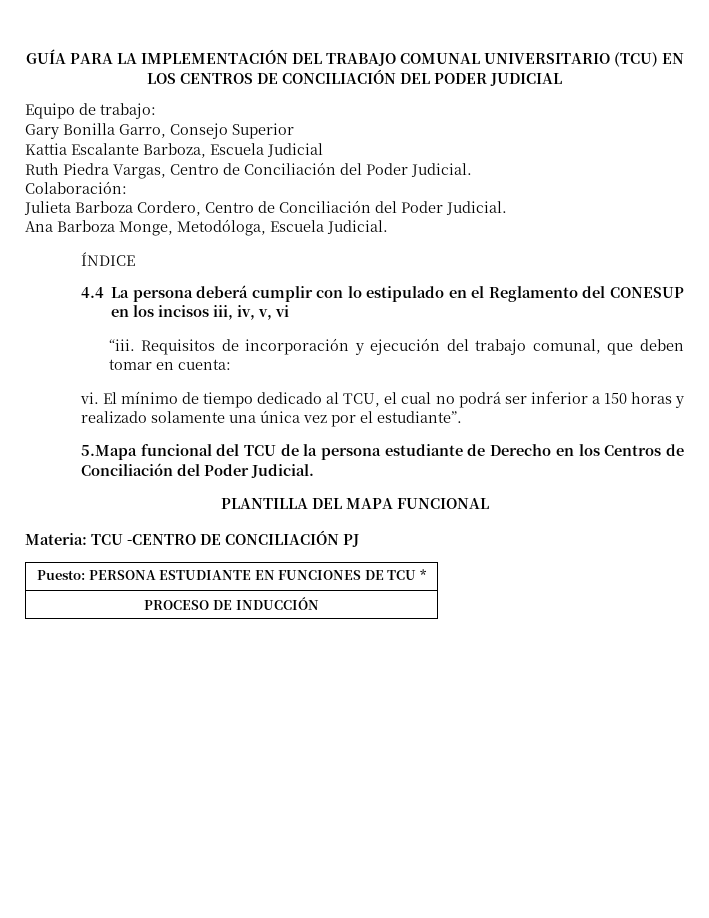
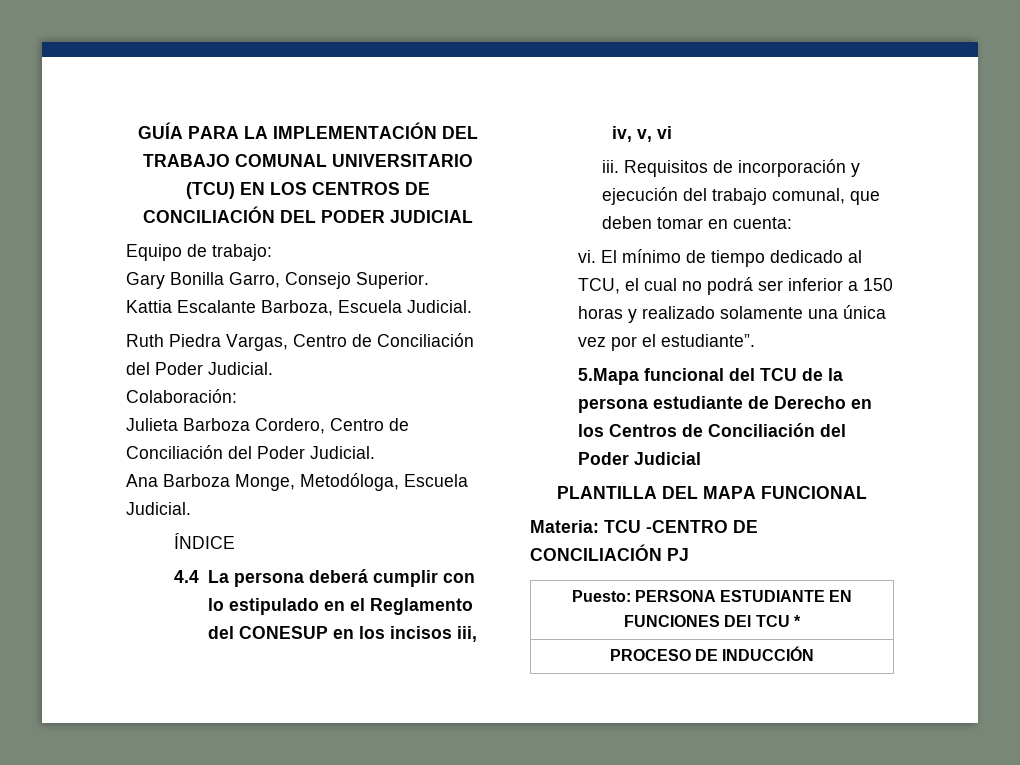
- Gary Bonilla Garro, Consejo Superior
+ Gary Bonilla Garro, Consejo Superior.
- Kattia Escalante Barboza, Escuela Judicial
+ Kattia Escalante Barboza, Escuela Judicial.
- “iii.
+ iii.
- 5.Mapa funcional del TCU de la persona estudiante de Derecho en los Centros de Conciliación del Poder Judicial.
+ 5.Mapa funcional del TCU de la persona estudiante de Derecho en los Centros de Conciliación del Poder Judicial
- Puesto: PERSONA ESTUDIANTE EN FUNCIONES DE TCU *
+ Puesto: PERSONA ESTUDIANTE EN FUNCIONES DEl TCU *

